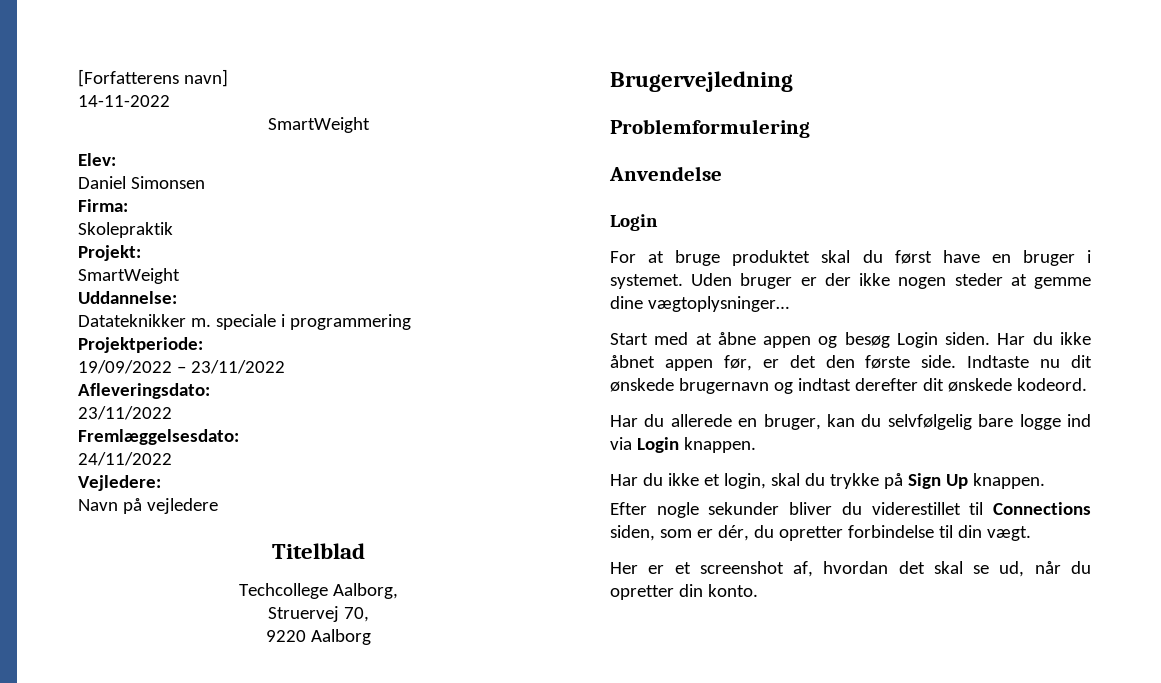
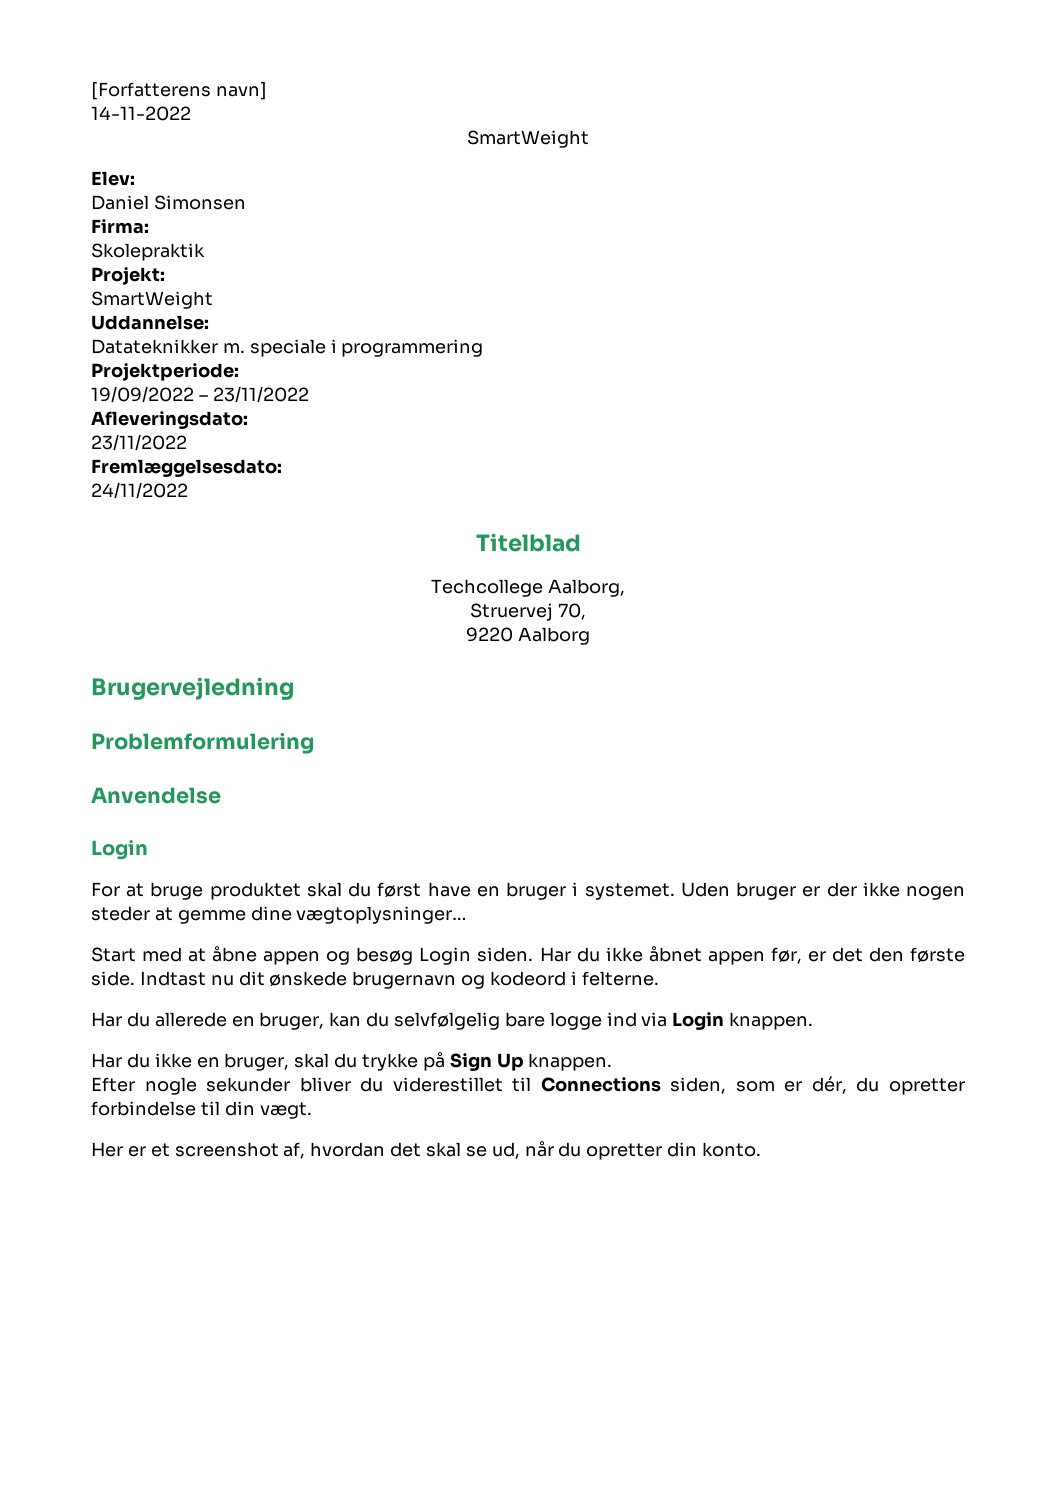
- Vejledere:
- Navn på vejledere
- Indtaste nu dit ønskede brugernavn og indtast derefter dit ønskede kodeord.
+ Indtast nu dit ønskede brugernavn og kodeord i felterne.
- Har du ikke et login, skal du trykke på Sign Up knappen.
+ Har du ikke en bruger, skal du trykke på Sign Up knappen.

